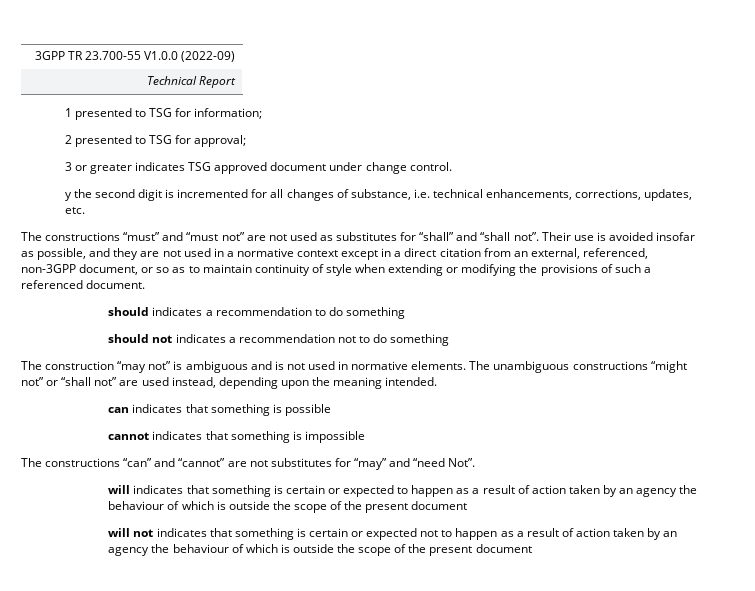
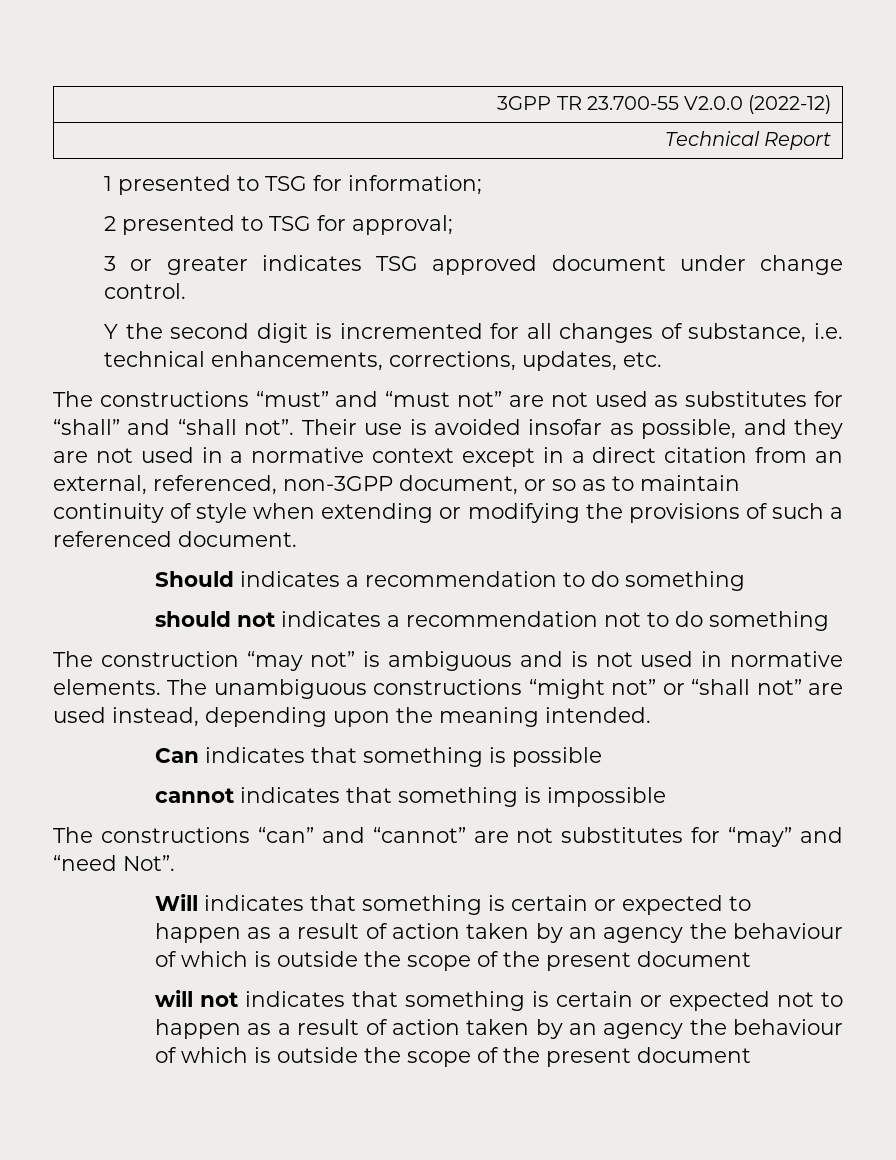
- 3GPP TR 23.700-55 V1.0.0 (2022-09)
+ 3GPP TR 23.700-55 V2.0.0 (2022-12)
- y the second digit is incremented for all changes of substance, i.e. technical enhancements, corrections, updates, etc.
+ Y the second digit is incremented for all changes of substance, i.e. technical enhancements, corrections, updates, etc.
- should indicates a recommendation to do something
+ Should indicates a recommendation to do something
- can indicates that something is possible
+ Can indicates that something is possible
- will indicates that something is certain or expected to happen as a result of action taken by an agency the behaviour of which is outside the scope of the present document
+ Will indicates that something is certain or expected to happen as a result of action taken by an agency the behaviour of which is outside the scope of the present document

